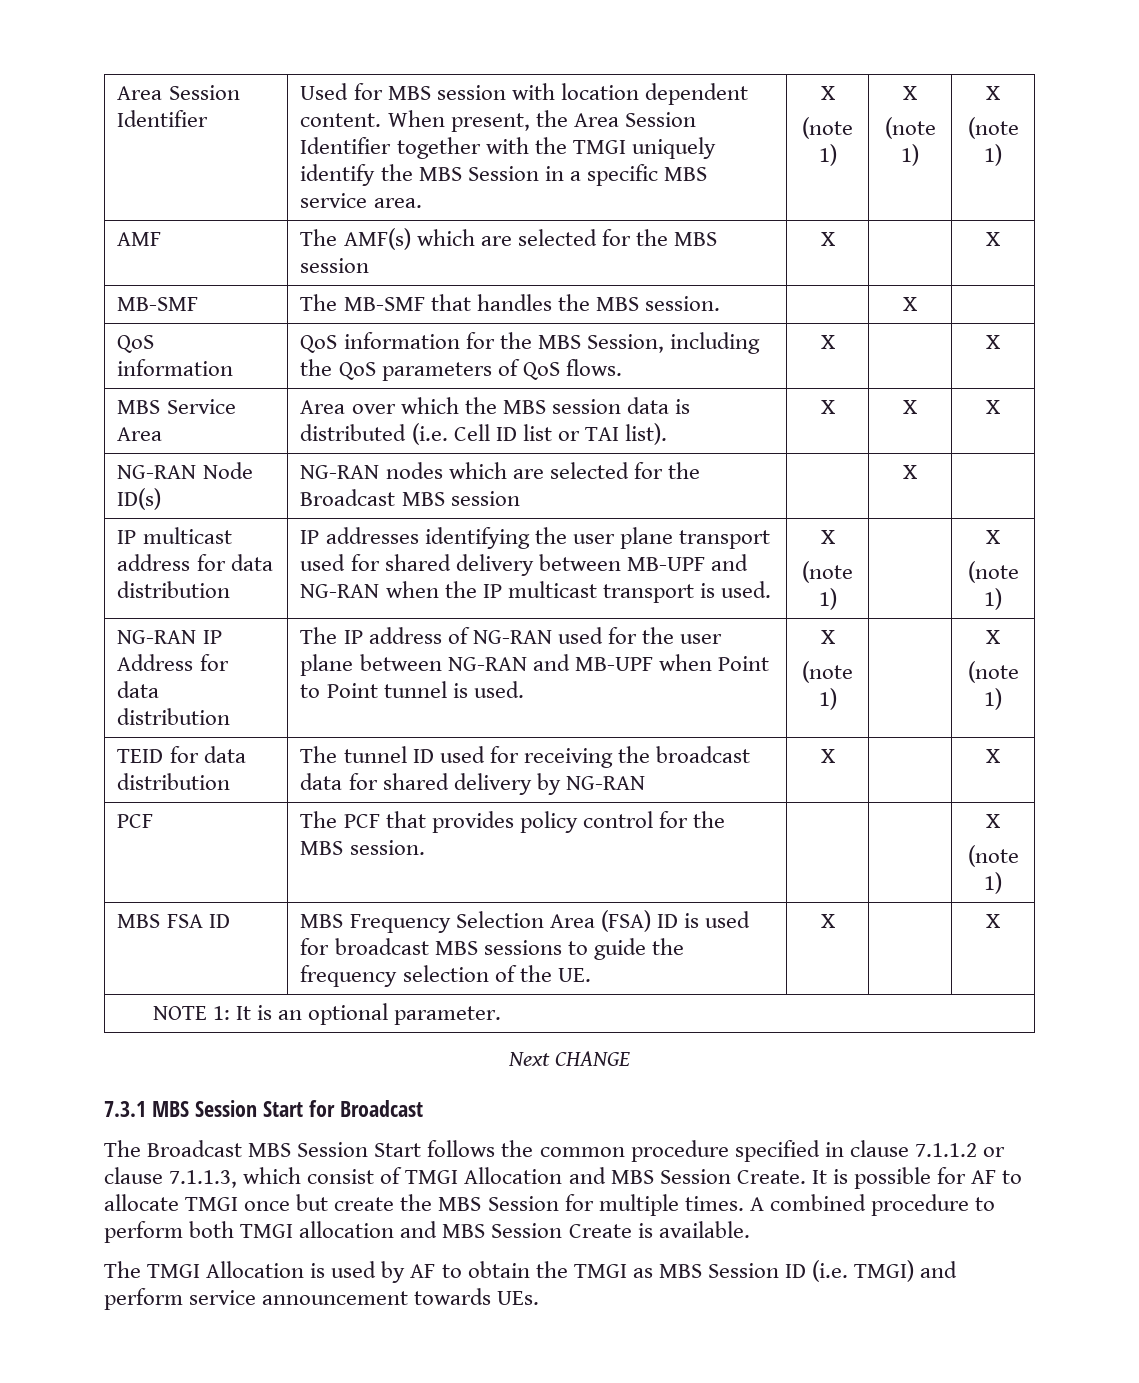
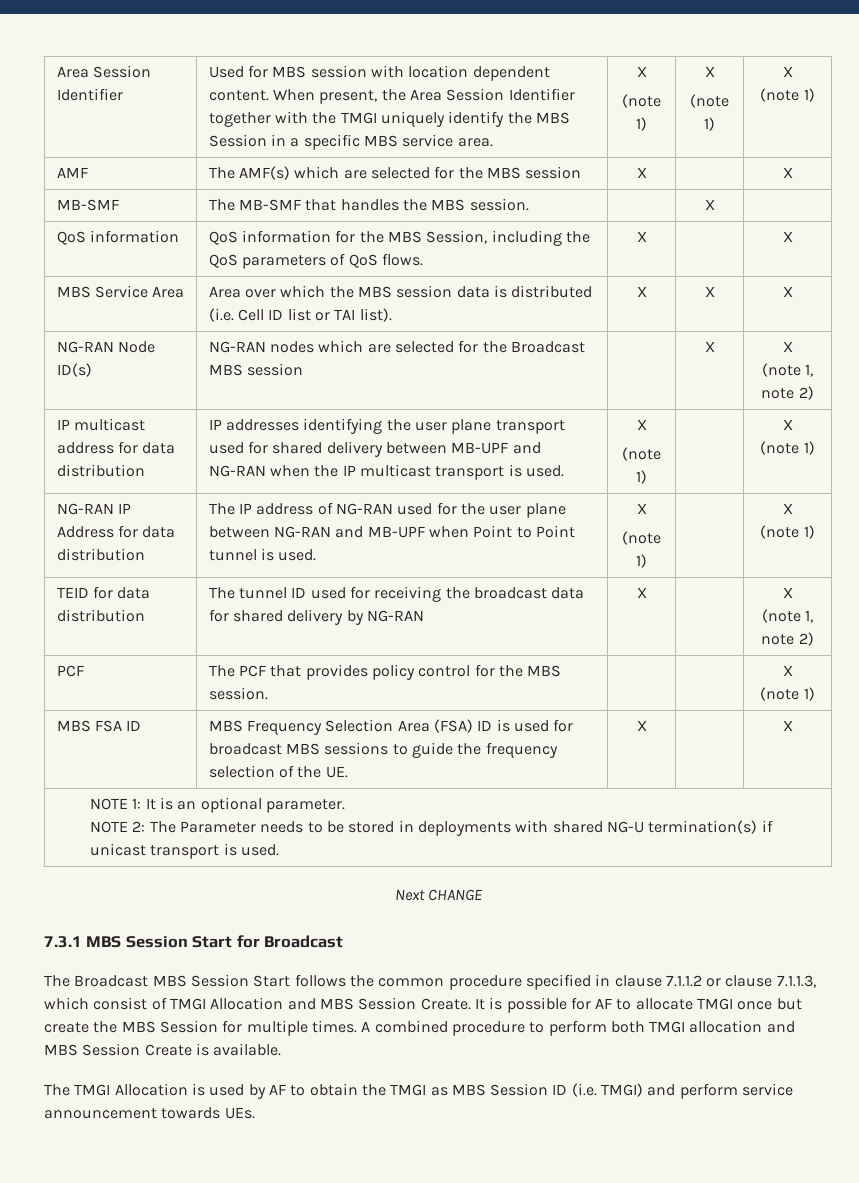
- NG-RAN Node ID(s) | NG-RAN nodes which are selected for the Broadcast MBS session | | X |
+ NG-RAN Node ID(s) | NG-RAN nodes which are selected for the Broadcast MBS session | | X | X
+ (note 1, note 2)
  TEID for data distribution | The tunnel ID used for receiving the broadcast data for shared delivery by NG-RAN | X | | X
+ (note 1, note 2)
  NOTE 1: It is an optional parameter.
+ NOTE 2: The Parameter needs to be stored in deployments with shared NG-U termination(s) if unicast transport is used.

